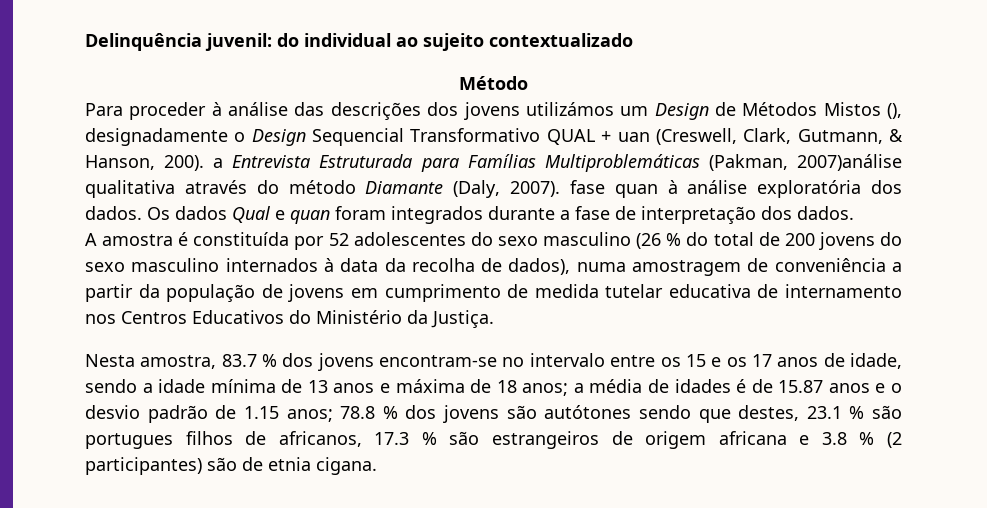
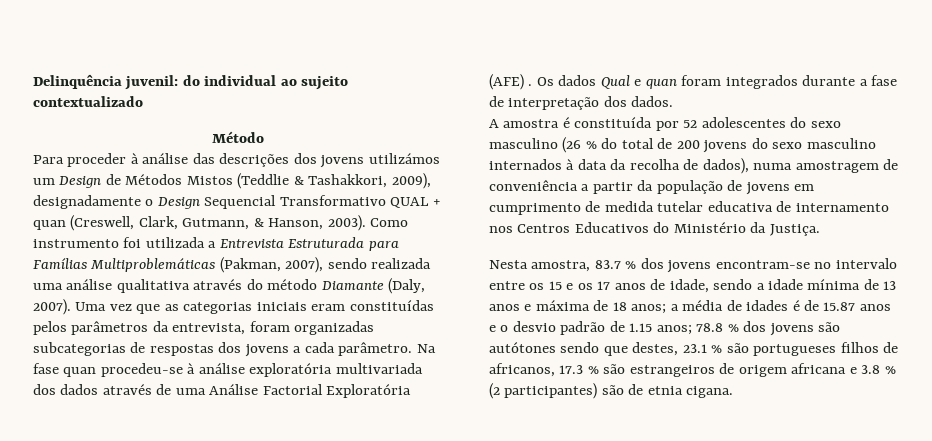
- Para proceder à análise das descrições dos jovens utilizámos um Design de Métodos Mistos (), designadamente o Design Sequencial Transformativo QUAL + uan (Creswell, Clark, Gutmann, & Hanson, 200). a Entrevista Estruturada para Famílias Multiproblemáticas (Pakman, 2007)análise qualitativa através do método Diamante (Daly, 2007). fase quan à análise exploratória dos dados.
+ Para proceder à análise das descrições dos jovens utilizámos um Design de Métodos Mistos (Teddlie & Tashakkori, 2009), designadamente o Design Sequencial Transformativo QUAL + quan (Creswell, Clark, Gutmann, & Hanson, 2003). Como instrumento foi utilizada a Entrevista Estruturada para Famílias Multiproblemáticas (Pakman, 2007), sendo realizada uma análise qualitativa através do método Diamante (Daly, 2007). Uma vez que as categorias iniciais eram constituídas pelos parâmetros da entrevista, foram organizadas subcategorias de respostas dos jovens a cada parâmetro. Na fase quan procedeu-se à análise exploratória multivariada dos dados através de uma Análise Factorial Exploratória (AFE) .
- 78.8 % dos jovens são autótones sendo que destes, 23.1 % são portugues filhos de africanos, 17.3 % são estrangeiros de origem africana e 3.8 % (2 participantes) são de etnia cigana.
+ 78.8 % dos jovens são autótones sendo que destes, 23.1 % são portugueses filhos de africanos, 17.3 % são estrangeiros de origem africana e 3.8 % (2 participantes) são de etnia cigana.

